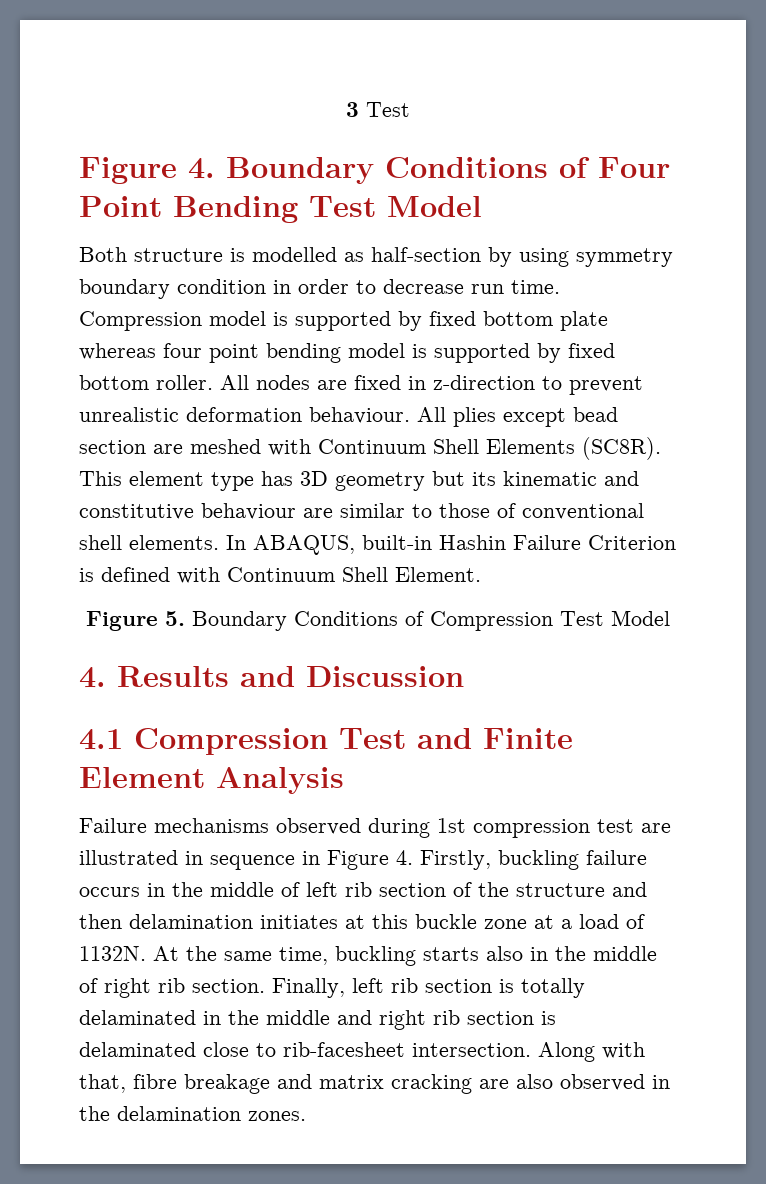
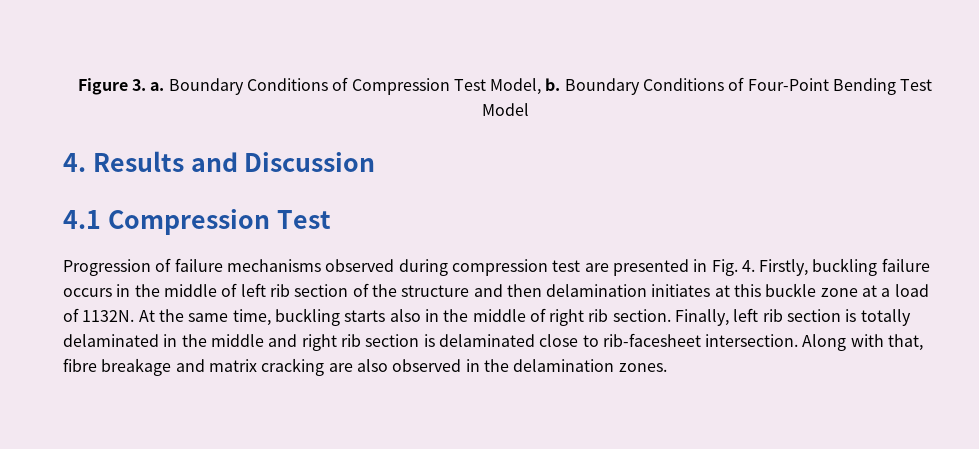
- 3 Test
- Figure 4. Boundary Conditions of Four Point Bending Test Model
- Both structure is modelled as half-section by using symmetry boundary condition in order to decrease run time. Compression model is supported by fixed bottom plate whereas four point bending model is supported by fixed bottom roller. All nodes are fixed in z-direction to prevent unrealistic deformation behaviour. All plies except bead section are meshed with Continuum Shell Elements (SC8R). This element type has 3D geometry but its kinematic and constitutive behaviour are similar to those of conventional shell elements. In ABAQUS, built-in Hashin Failure Criterion is defined with Continuum Shell Element.
- Figure 5. Boundary Conditions of Compression Test Model
+ Figure 3. a. Boundary Conditions of Compression Test Model, b. Boundary Conditions of Four-Point Bending Test Model
- 4.1 Compression Test and Finite Element Analysis
- Failure mechanisms observed during 1st compression test are illustrated in sequence in Figure 4. Firstly, buckling failure occurs in the middle of left rib section of the structure and then delamination initiates at this buckle zone at a load of 1132N.
+ 4.1 Compression Test
+ Progression of failure mechanisms observed during compression test are presented in Fig. 4. Firstly, buckling failure occurs in the middle of left rib section of the structure and then delamination initiates at this buckle zone at a load of 1132N.

